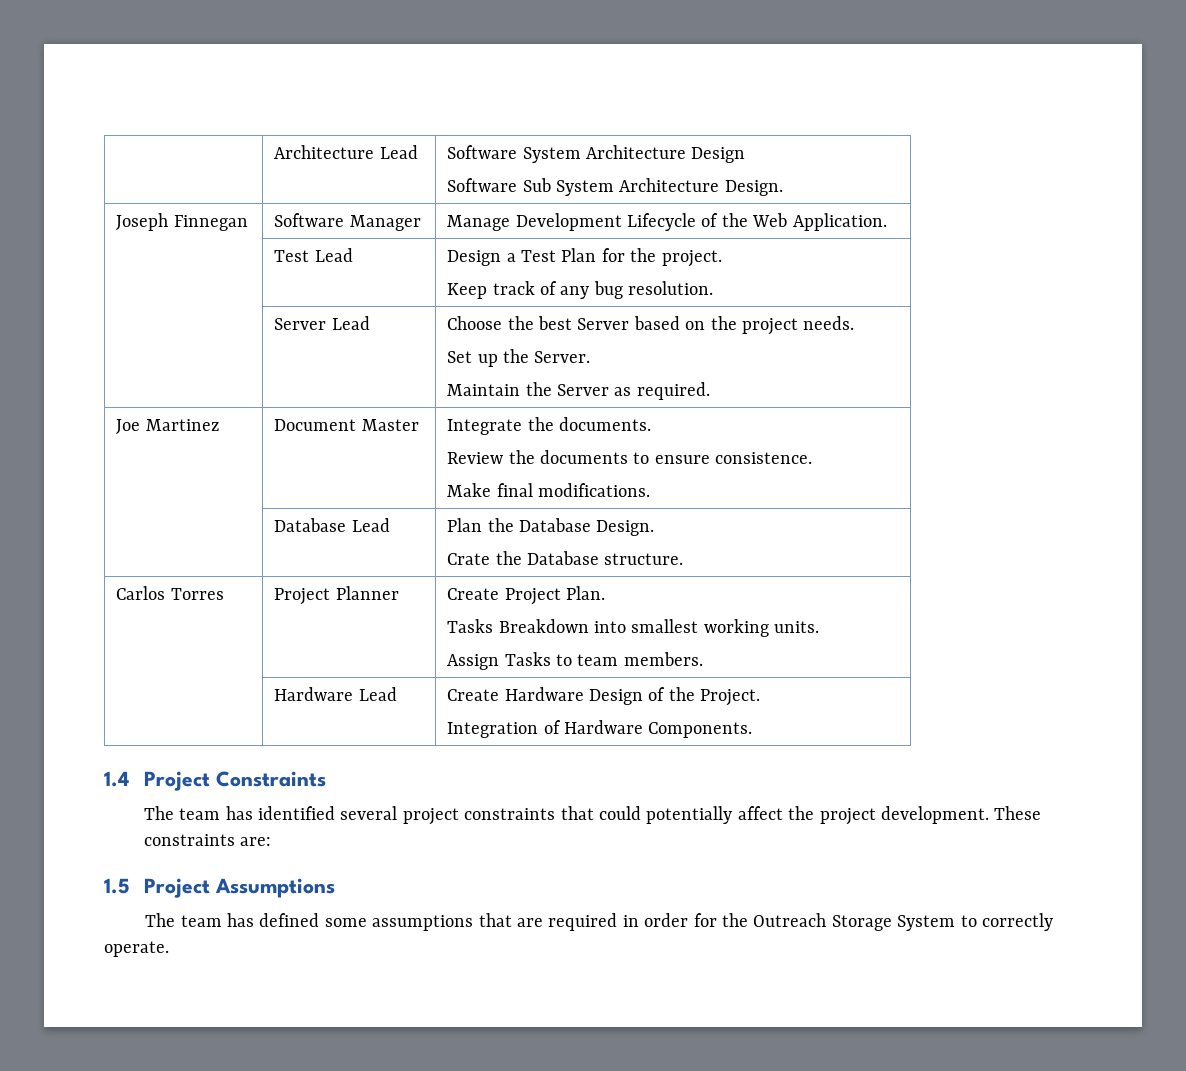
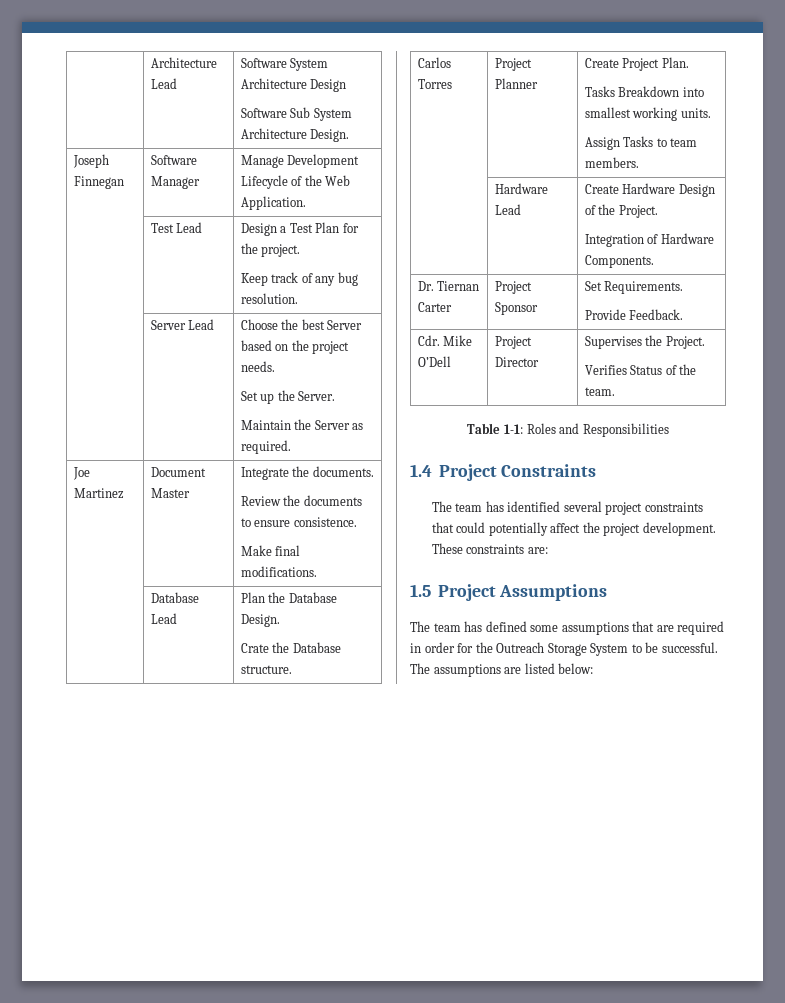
+ Dr. Tiernan Carter | Project Sponsor | Set Requirements.
+ Provide Feedback.
+ Cdr. Mike O’Dell | Project Director | Supervises the Project.
+ Verifies Status of the team.
+ Table 1-1: Roles and Responsibilities
- The team has defined some assumptions that are required in order for the Outreach Storage System to correctly operate.
+ The team has defined some assumptions that are required in order for the Outreach Storage System to be successful. The assumptions are listed below:

